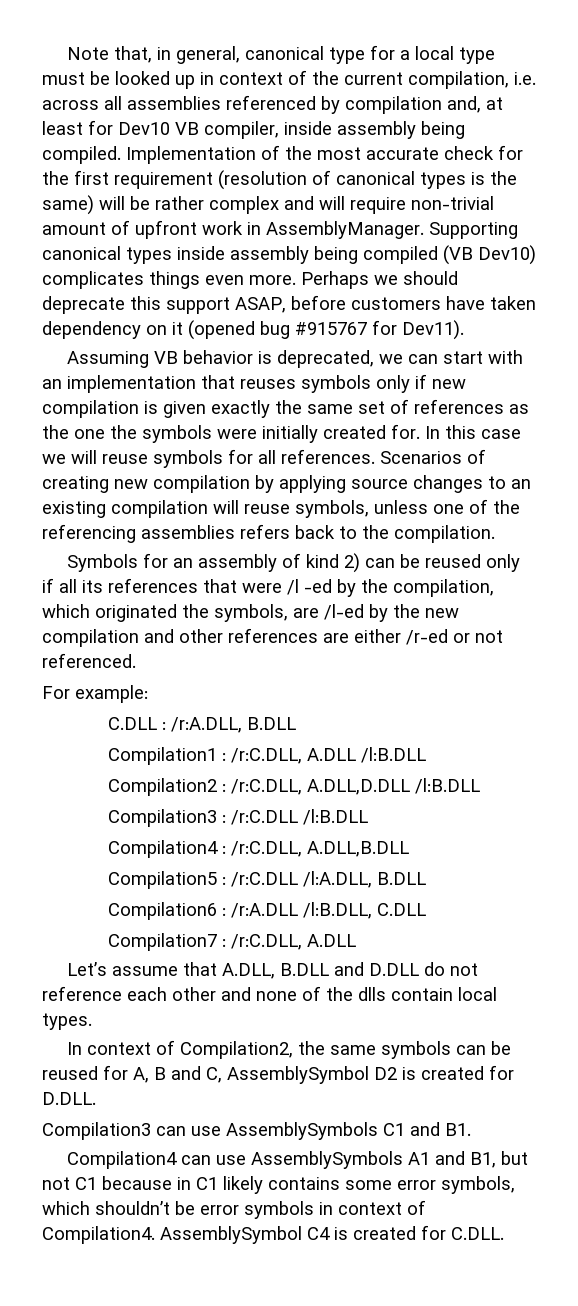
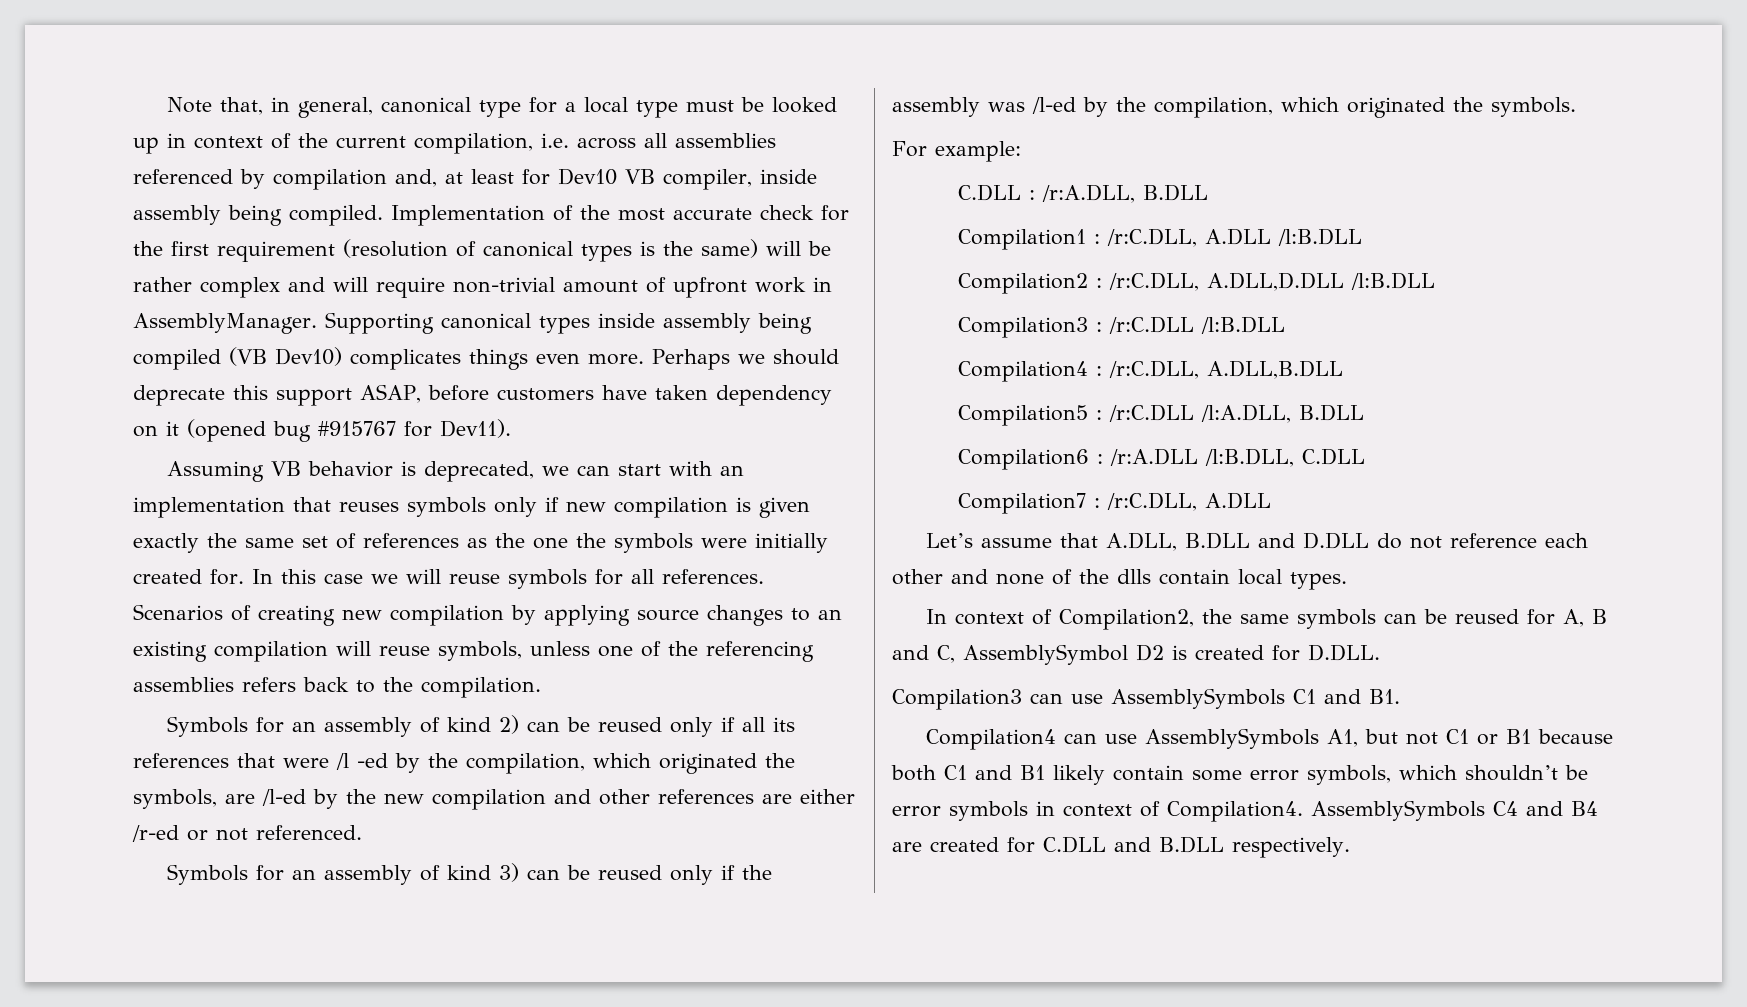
+ Symbols for an assembly of kind 3) can be reused only if the assembly was /l-ed by the compilation, which originated the symbols.
- Compilation4 can use AssemblySymbols A1 and B1, but not C1 because in C1 likely contains some error symbols, which shouldn’t be error symbols in context of Compilation4.
+ Compilation4 can use AssemblySymbols A1, but not C1 or B1 because both C1 and B1 likely contain some error symbols, which shouldn’t be error symbols in context of Compilation4.
- AssemblySymbol C4 is created for C.DLL.
+ AssemblySymbols C4 and B4 are created for C.DLL and B.DLL respectively.

